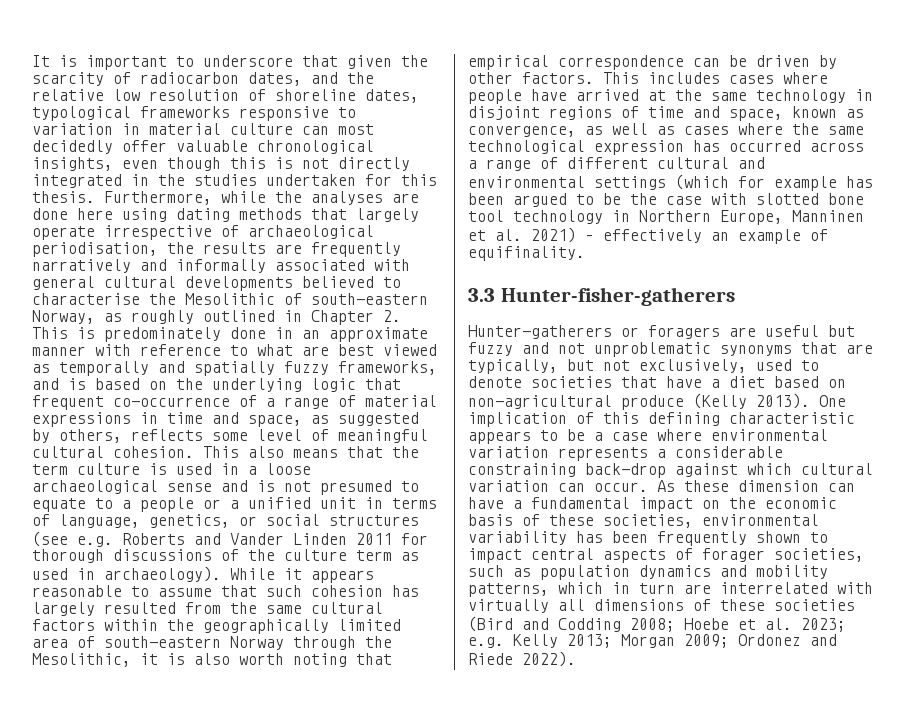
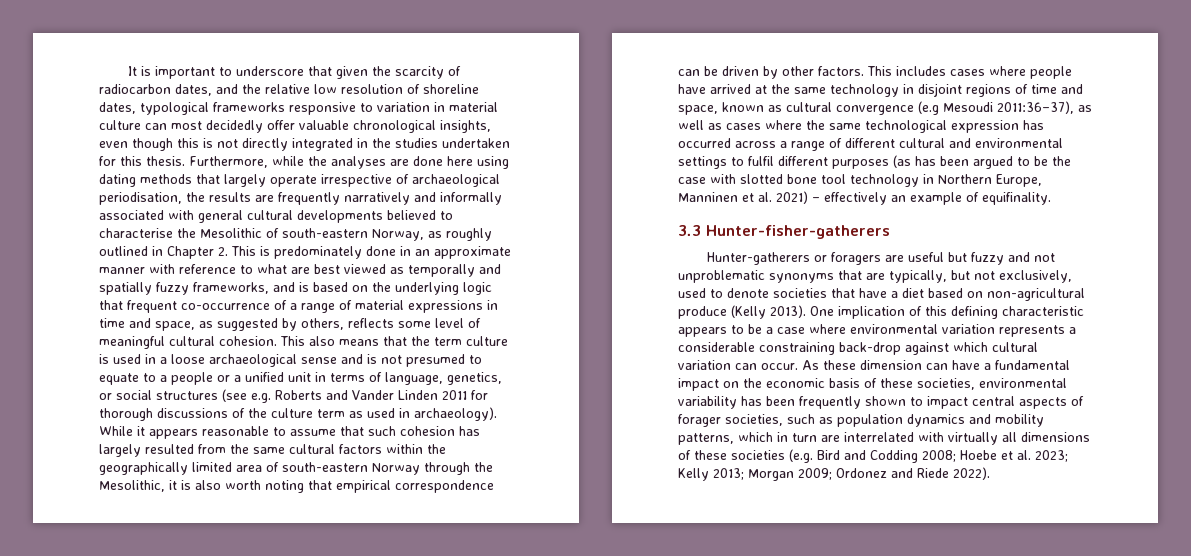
- This includes cases where people have arrived at the same technology in disjoint regions of time and space, known as convergence, as well as cases where the same technological expression has occurred across a range of different cultural and environmental settings (which for example has been argued to be the case with slotted bone tool technology in Northern Europe, Manninen et al. 2021) – effectively an example of equifinality.
+ This includes cases where people have arrived at the same technology in disjoint regions of time and space, known as cultural convergence (e.g Mesoudi 2011:36–37), as well as cases where the same technological expression has occurred across a range of different cultural and environmental settings to fulfil different purposes (as has been argued to be the case with slotted bone tool technology in Northern Europe, Manninen et al. 2021) – effectively an example of equifinality.
- As these dimension can have a fundamental impact on the economic basis of these societies, environmental variability has been frequently shown to impact central aspects of forager societies, such as population dynamics and mobility patterns, which in turn are interrelated with virtually all dimensions of these societies (Bird and Codding 2008;
+ As these dimension can have a fundamental impact on the economic basis of these societies, environmental variability has been frequently shown to impact central aspects of forager societies, such as population dynamics and mobility patterns, which in turn are interrelated with virtually all dimensions of these societies (e.g. Bird and Codding 2008;
- e.g. Kelly 2013;
+ Kelly 2013;

